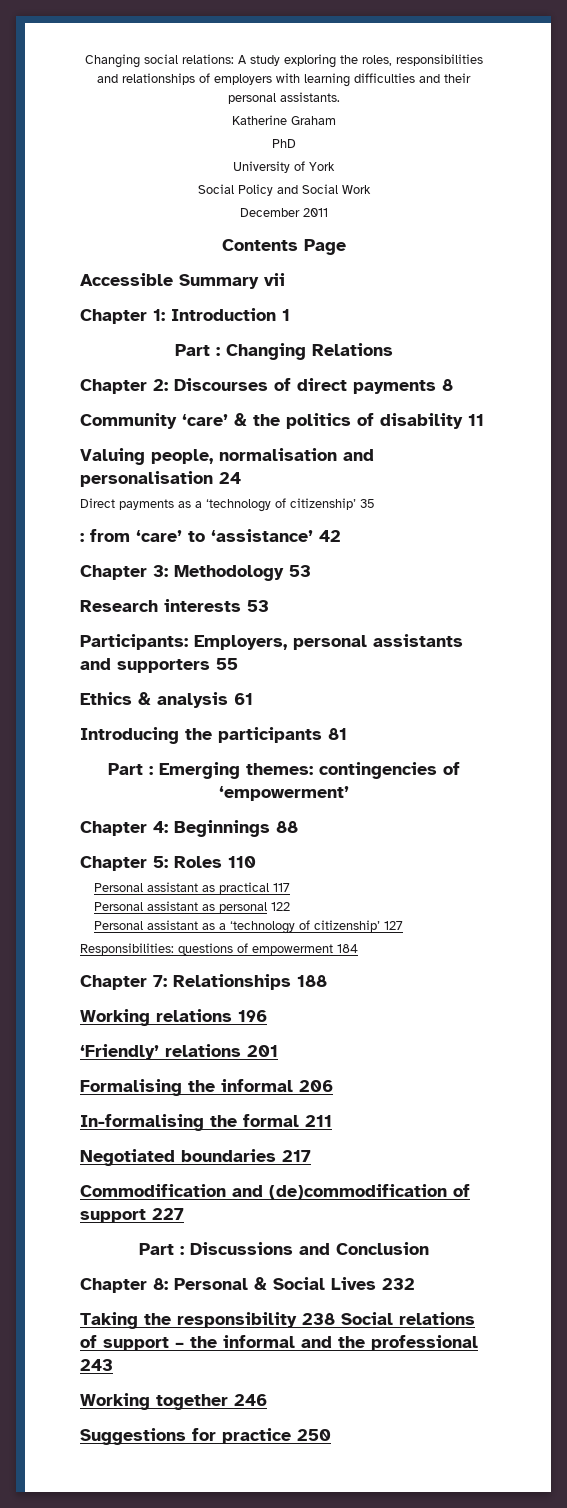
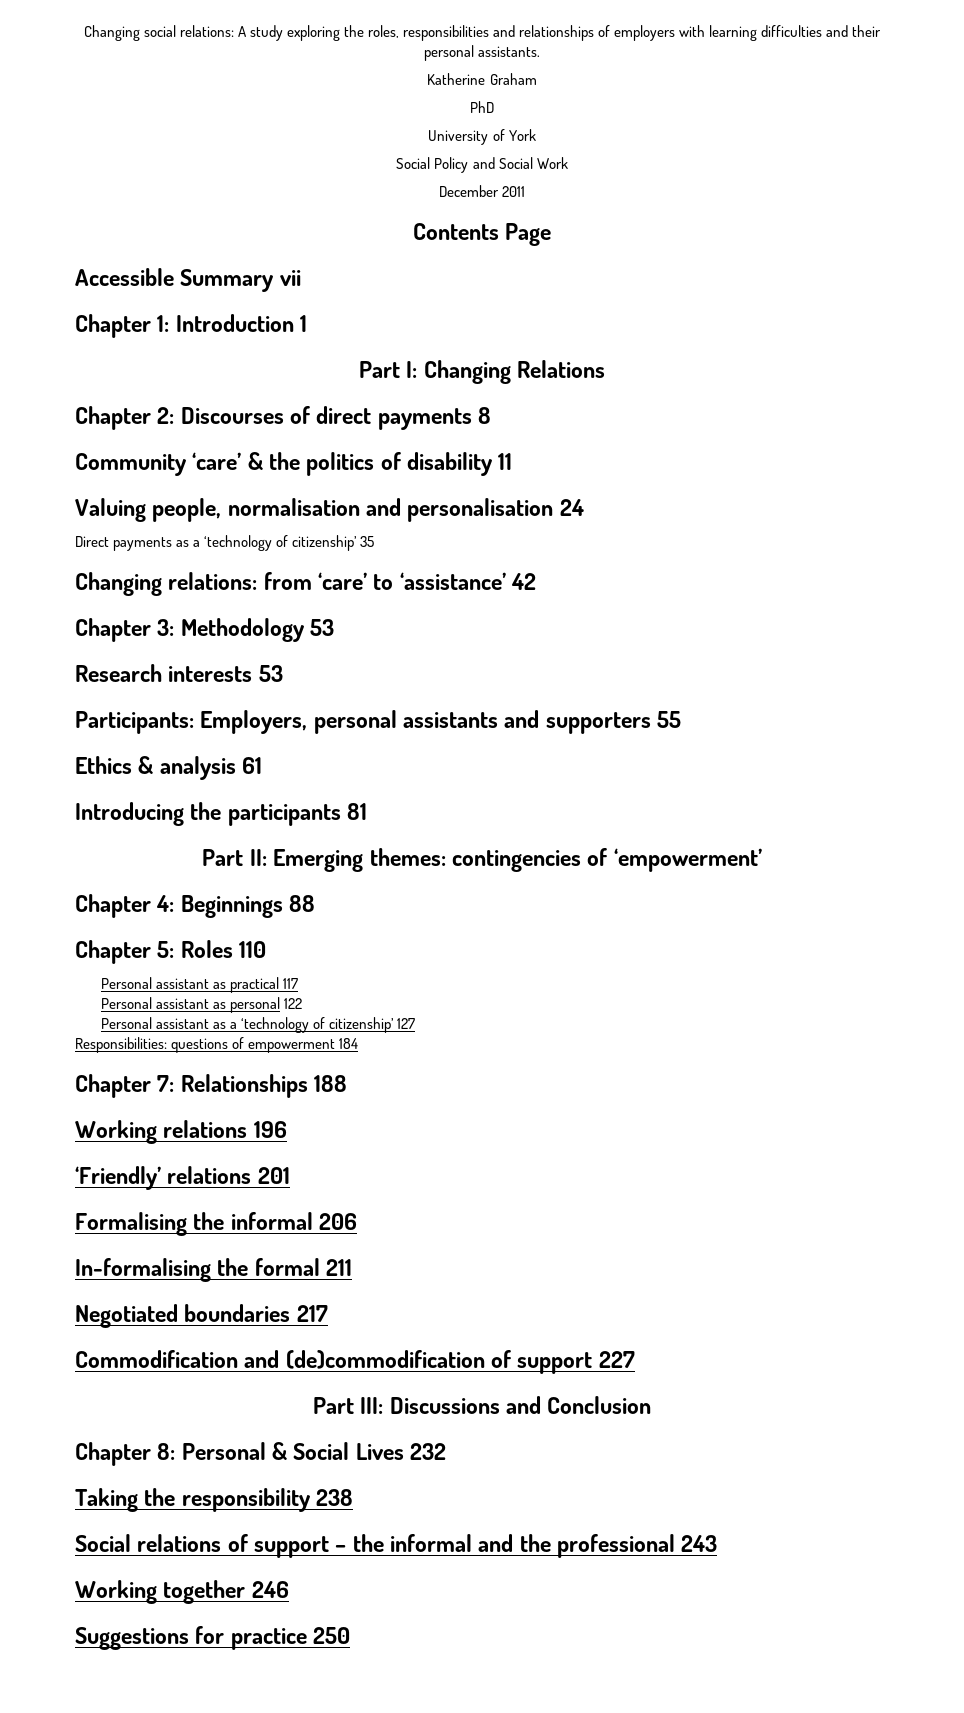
- Part : Changing Relations
+ Part I: Changing Relations
- : from ‘care’ to ‘assistance’ 42
+ Changing relations: from ‘care’ to ‘assistance’ 42
- Part : Emerging themes: contingencies of ‘empowerment’
+ Part II: Emerging themes: contingencies of ‘empowerment’
- Part : Discussions and Conclusion
+ Part III: Discussions and Conclusion
- Taking the responsibility 238 Social relations of support – the informal and the professional 243
+ Taking the responsibility 238
+ Social relations of support – the informal and the professional 243

